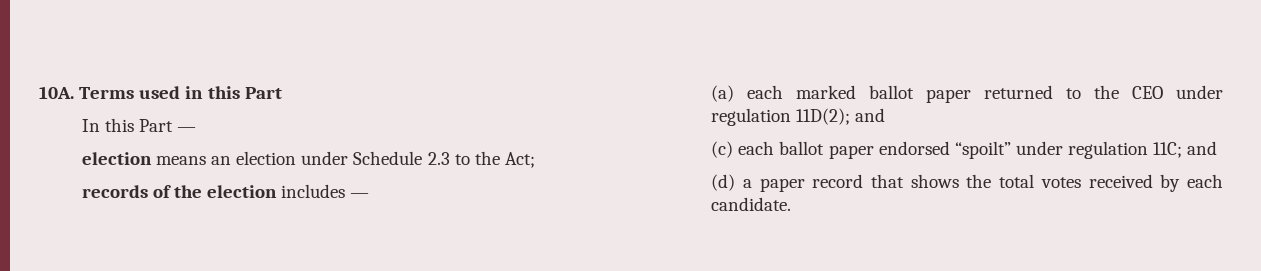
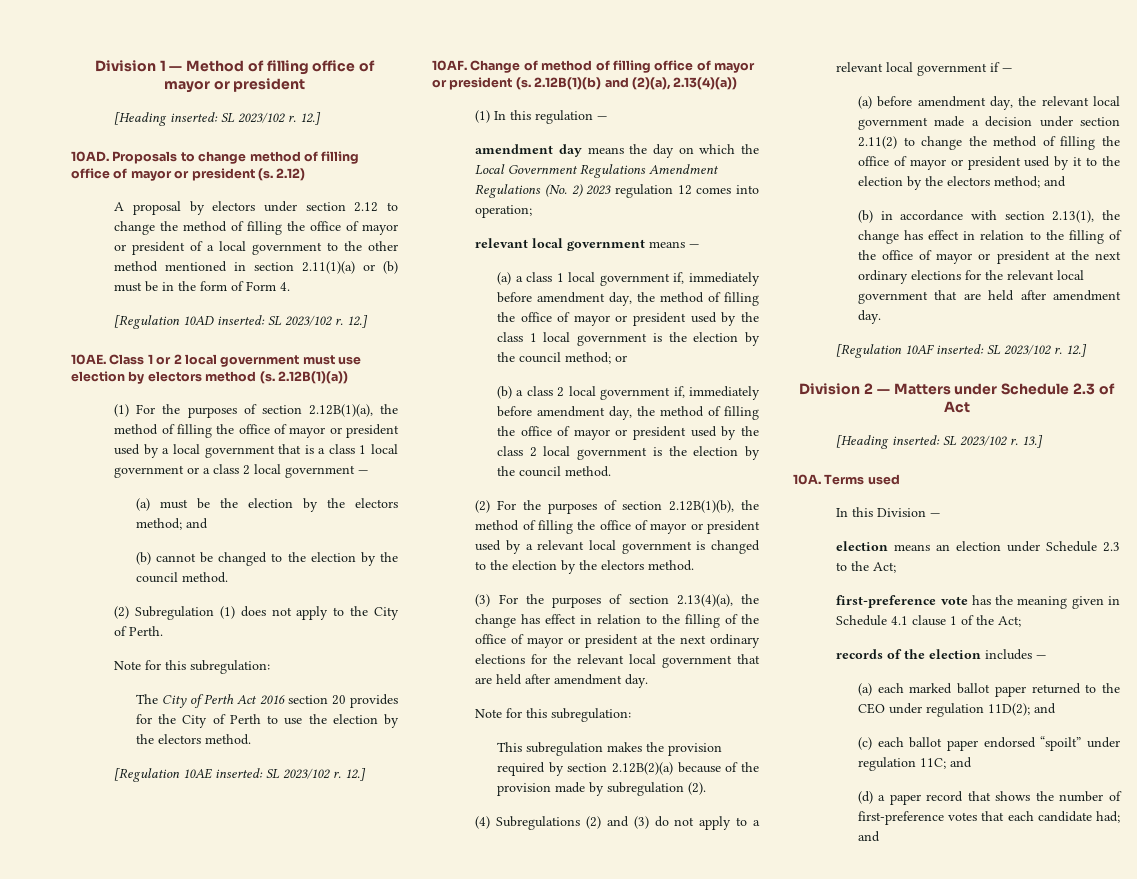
+ Division 1 — Method of filling office of mayor or president
+ [Heading inserted: SL 2023/102 r. 12.]
+ 10AD. Proposals to change method of filling office of mayor or president (s. 2.12)
+ A proposal by electors under section 2.12 to change the method of filling the office of mayor or president of a local government to the other method mentioned in section 2.11(1)(a) or (b) must be in the form of Form 4.
+ [Regulation 10AD inserted: SL 2023/102 r. 12.]
+ 10AE. Class 1 or 2 local government must use election by electors method (s. 2.12B(1)(a))
+ (1) For the purposes of section 2.12B(1)(a), the method of filling the office of mayor or president used by a local government that is a class 1 local government or a class 2 local government —
+ (a) must be the election by the electors method; and
+ (b) cannot be changed to the election by the council method.
+ (2) Subregulation (1) does not apply to the City of Perth.
+ Note for this subregulation:
+ The City of Perth Act 2016 section 20 provides for the City of Perth to use the election by the electors method.
+ [Regulation 10AE inserted: SL 2023/102 r. 12.]
+ 10AF. Change of method of filling office of mayor or president (s. 2.12B(1)(b) and (2)(a), 2.13(4)(a))
+ (1) In this regulation —
+ amendment day means the day on which the Local Government Regulations Amendment Regulations (No. 2) 2023 regulation 12 comes into operation;
+ relevant local government means —
+ (a) a class 1 local government if, immediately before amendment day, the method of filling the office of mayor or president used by the class 1 local government is the election by the council method; or
+ (b) a class 2 local government if, immediately before amendment day, the method of filling the office of mayor or president used by the class 2 local government is the election by the council method.
+ (2) For the purposes of section 2.12B(1)(b), the method of filling the office of mayor or president used by a relevant local government is changed to the election by the electors method.
+ (3) For the purposes of section 2.13(4)(a), the change has effect in relation to the filling of the office of mayor or president at the next ordinary elections for the relevant local government that are held after amendment day.
+ Note for this subregulation:
+ This subregulation makes the provision required by section 2.12B(2)(a) because of the provision made by subregulation (2).
+ (4) Subregulations (2) and (3) do not apply to a relevant local government if —
+ (a) before amendment day, the relevant local government made a decision under section 2.11(2) to change the method of filling the office of mayor or president used by it to the election by the electors method; and
+ (b) in accordance with section 2.13(1), the change has effect in relation to the filling of the office of mayor or president at the next ordinary elections for the relevant local government that are held after amendment day.
+ [Regulation 10AF inserted: SL 2023/102 r. 12.]
+ Division 2 — Matters under Schedule 2.3 of Act
+ [Heading inserted: SL 2023/102 r. 13.]
- Terms used in this Part
- In this Part —
+ Terms used
+ In this Division —
+ first-preference vote has the meaning given in Schedule 4.1 clause 1 of the Act;
- (d) a paper record that shows the total votes received by each candidate.
+ (d) a paper record that shows the number of first-preference votes that each candidate had; and

